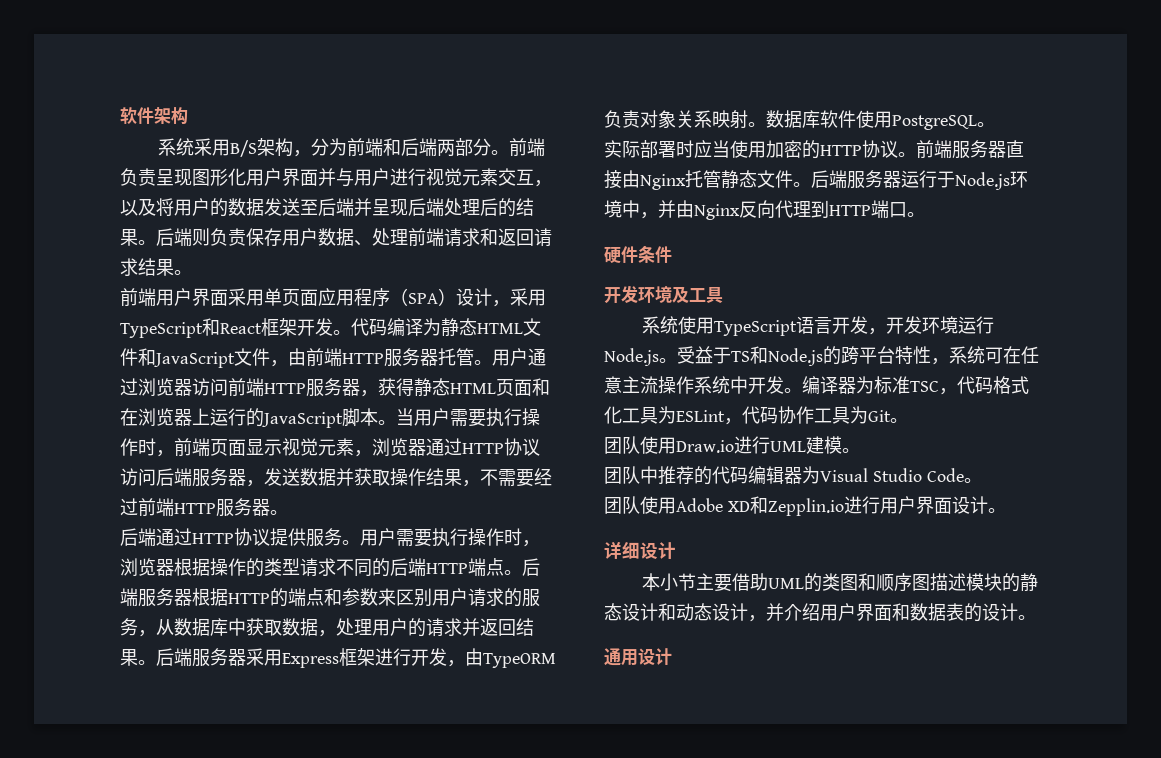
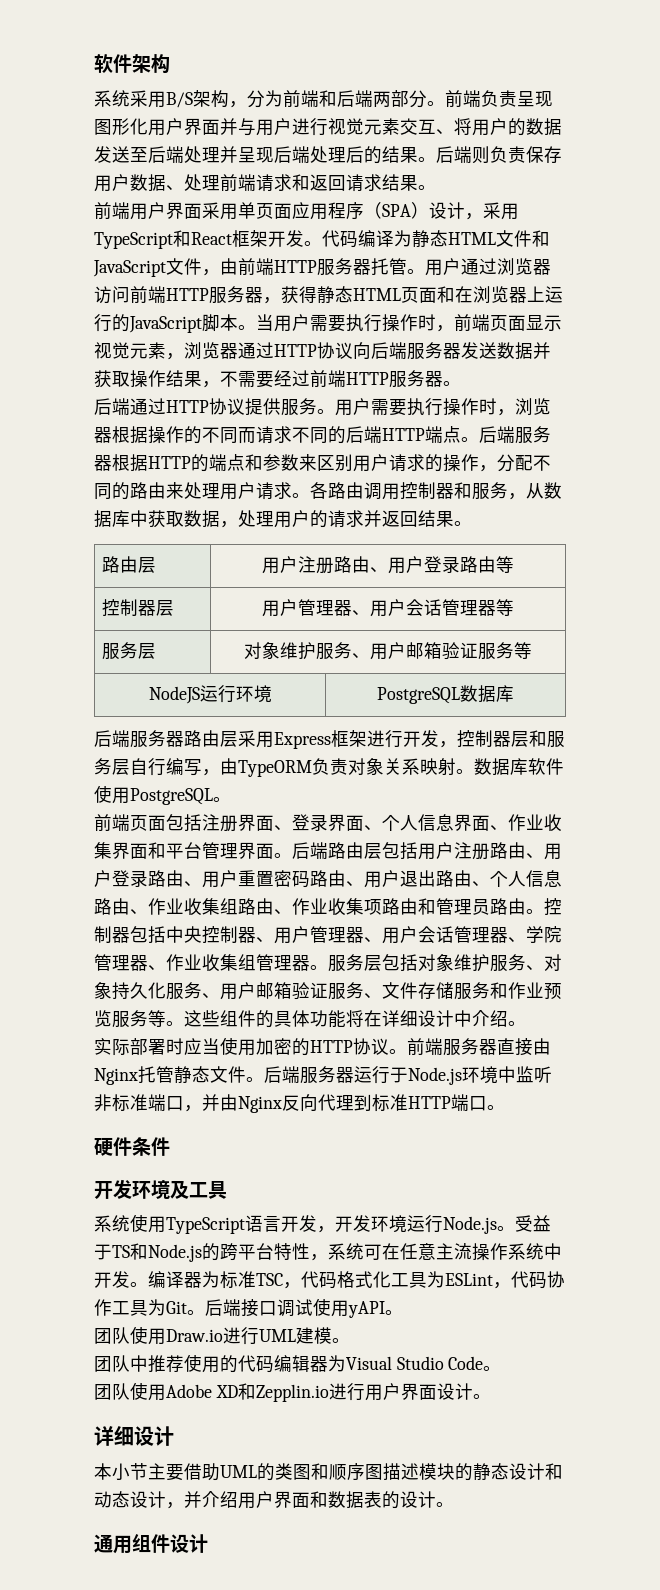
- 前端负责呈现图形化用户界面并与用户进行视觉元素交互，以及将用户的数据发送至后端并呈现后端处理后的结果。
+ 前端负责呈现图形化用户界面并与用户进行视觉元素交互、将用户的数据发送至后端处理并呈现后端处理后的结果。
- 当用户需要执行操作时，前端页面显示视觉元素，浏览器通过HTTP协议访问后端服务器，发送数据并获取操作结果，不需要经过前端HTTP服务器。
+ 当用户需要执行操作时，前端页面显示视觉元素，浏览器通过HTTP协议向后端服务器发送数据并获取操作结果，不需要经过前端HTTP服务器。
- 用户需要执行操作时，浏览器根据操作的类型请求不同的后端HTTP端点。
+ 用户需要执行操作时，浏览器根据操作的不同而请求不同的后端HTTP端点。
- 后端服务器根据HTTP的端点和参数来区别用户请求的服务，从数据库中获取数据，处理用户的请求并返回结果。后端服务器采用Express框架进行开发，由TypeORM负责对象关系映射。
+ 后端服务器根据HTTP的端点和参数来区别用户请求的操作，分配不同的路由来处理用户请求。各路由调用控制器和服务，从数据库中获取数据，处理用户的请求并返回结果。
+ 路由层 | 用户注册路由、用户登录路由等
+ 控制器层 | 用户管理器、用户会话管理器等
+ 服务层 | 对象维护服务、用户邮箱验证服务等
+ NodeJS运行环境 | PostgreSQL数据库
+ 后端服务器路由层采用Express框架进行开发，控制器层和服务层自行编写，由TypeORM负责对象关系映射。
+ 前端页面包括注册界面、登录界面、个人信息界面、作业收集界面和平台管理界面。后端路由层包括用户注册路由、用户登录路由、用户重置密码路由、用户退出路由、个人信息路由、作业收集组路由、作业收集项路由和管理员路由。控制器包括中央控制器、用户管理器、用户会话管理器、学院管理器、作业收集组管理器。服务层包括对象维护服务、对象持久化服务、用户邮箱验证服务、文件存储服务和作业预览服务等。这些组件的具体功能将在详细设计中介绍。
- 后端服务器运行于Node.js环境中，并由Nginx反向代理到HTTP端口。
+ 后端服务器运行于Node.js环境中监听非标准端口，并由Nginx反向代理到标准HTTP端口。
+ 后端接口调试使用yAPI。
- 团队中推荐的代码编辑器为Visual Studio Code。
+ 团队中推荐使用的代码编辑器为Visual Studio Code。
- 通用设计
+ 通用组件设计

